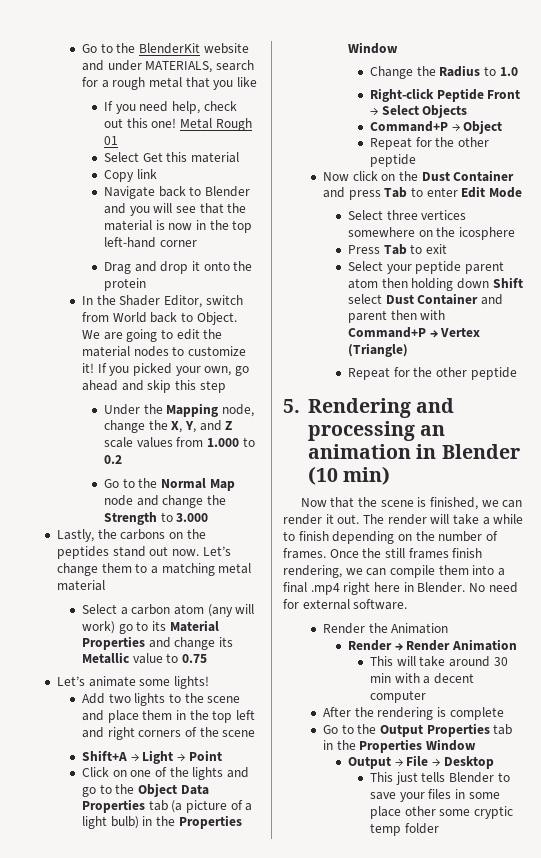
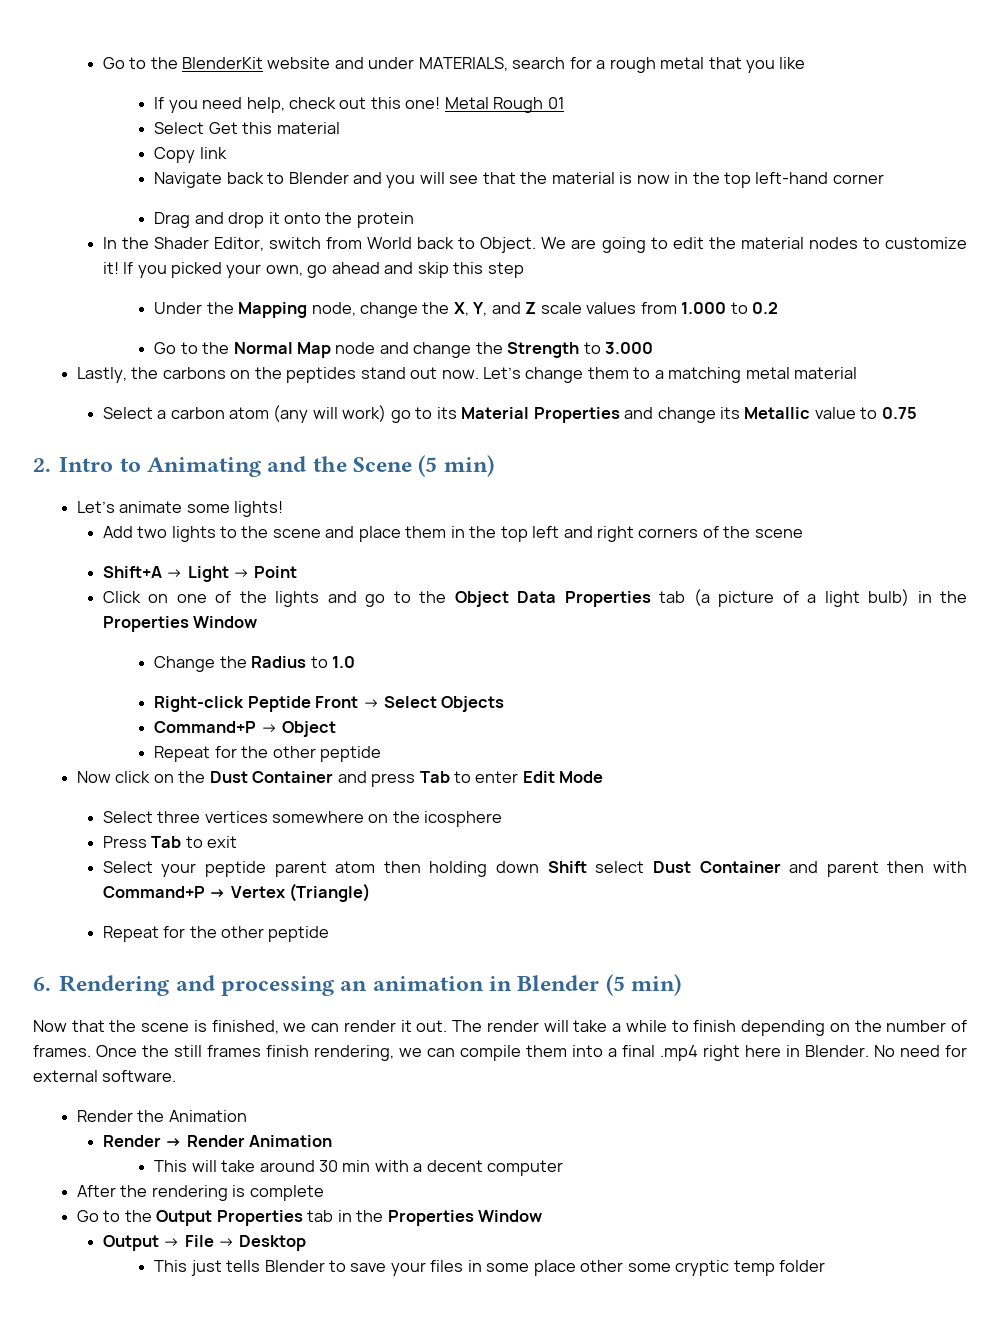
+ 2. Intro to Animating and the Scene (5 min)
- 5. Rendering and processing an animation in Blender (10 min)
+ 6. Rendering and processing an animation in Blender (5 min)

